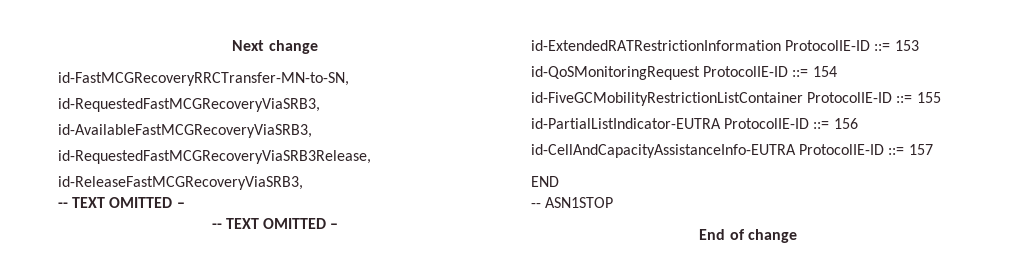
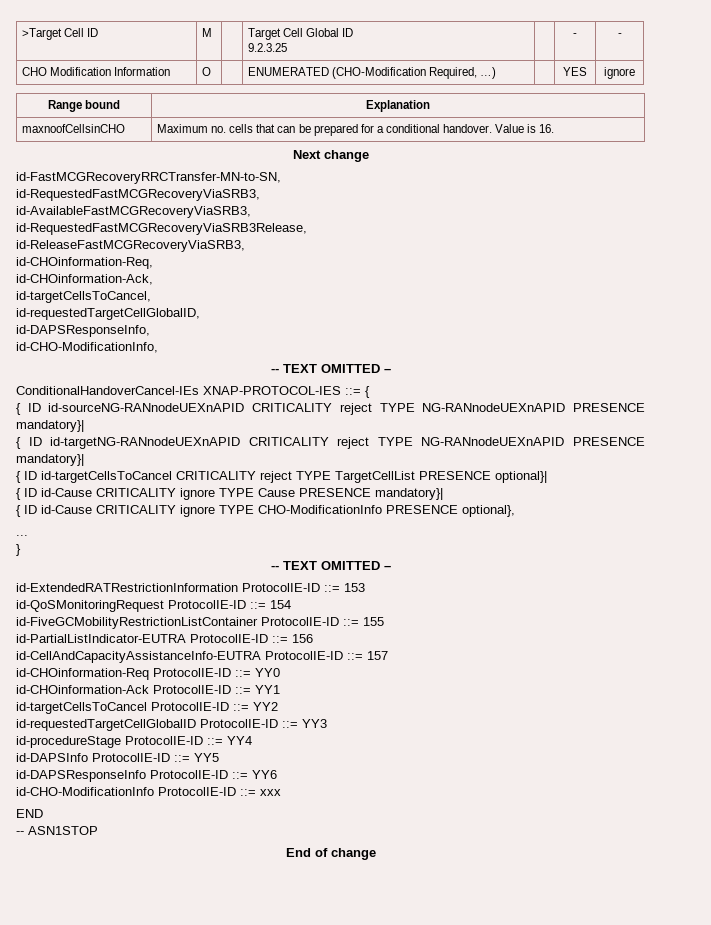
+ >Target Cell ID | M | | Target Cell Global ID
+ 9.2.3.25 | | - | -
+ CHO Modification Information | O | | ENUMERATED (CHO-Modification Required, …) | | YES | ignore
+ Range bound | Explanation
+ maxnoofCellsinCHO | Maximum no. cells that can be prepared for a conditional handover. Value is 16.
  id-ReleaseFastMCGRecoveryViaSRB3,
+ id-CHOinformation-Req,
+ id-CHOinformation-Ack,
+ id-targetCellsToCancel,
+ id-requestedTargetCellGlobalID,
+ id-DAPSResponseInfo,
+ id-CHO-ModificationInfo,
  -- TEXT OMITTED –
+ ConditionalHandoverCancel-IEs XNAP-PROTOCOL-IES ::= {
+ { ID id-sourceNG-RANnodeUEXnAPID CRITICALITY reject TYPE NG-RANnodeUEXnAPID PRESENCE mandatory}|
+ { ID id-targetNG-RANnodeUEXnAPID CRITICALITY reject TYPE NG-RANnodeUEXnAPID PRESENCE mandatory}|
+ { ID id-targetCellsToCancel CRITICALITY reject TYPE TargetCellList PRESENCE optional}|
+ { ID id-Cause CRITICALITY ignore TYPE Cause PRESENCE mandatory}|
+ { ID id-Cause CRITICALITY ignore TYPE CHO-ModificationInfo PRESENCE optional},
+ ...
+ }
+ id-CHOinformation-Req ProtocolIE-ID ::= YY0
+ id-CHOinformation-Ack ProtocolIE-ID ::= YY1
+ id-targetCellsToCancel ProtocolIE-ID ::= YY2
+ id-requestedTargetCellGlobalID ProtocolIE-ID ::= YY3
+ id-procedureStage ProtocolIE-ID ::= YY4
+ id-DAPSInfo ProtocolIE-ID ::= YY5
+ id-DAPSResponseInfo ProtocolIE-ID ::= YY6
+ id-CHO-ModificationInfo ProtocolIE-ID ::= xxx

